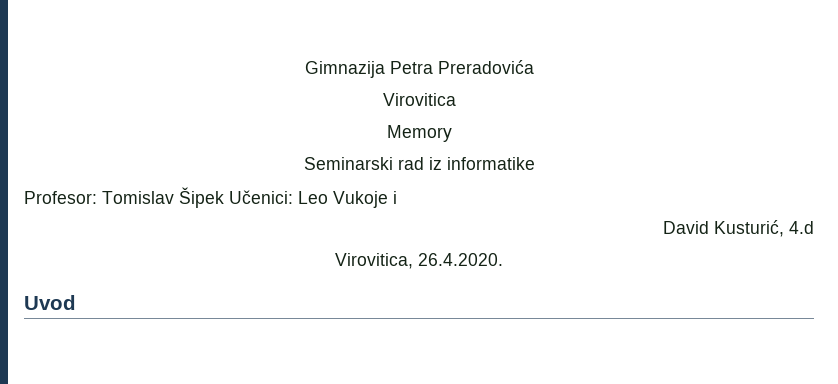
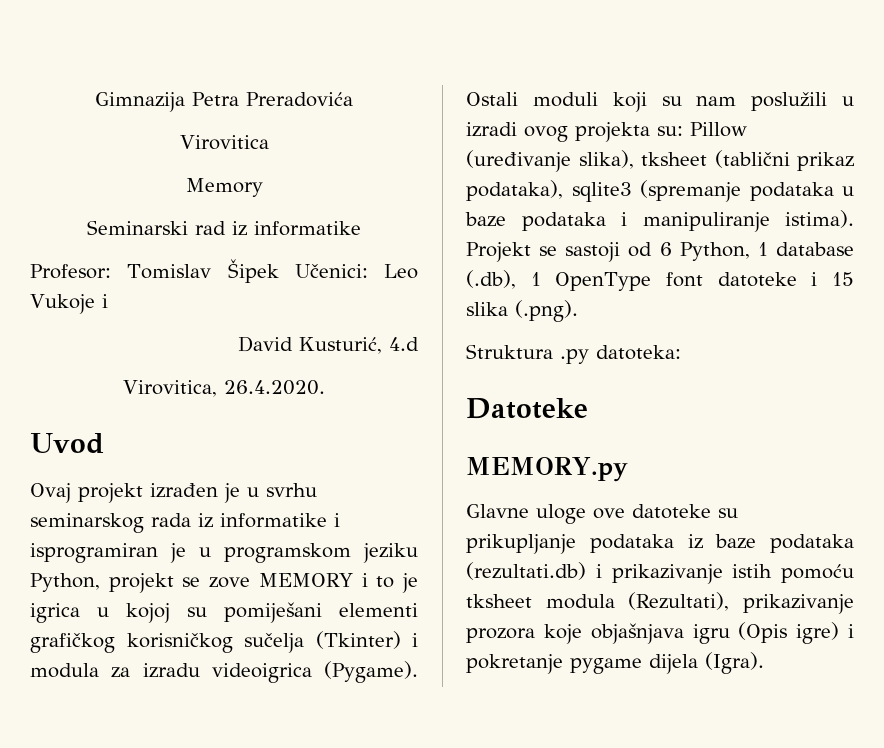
+ Ovaj projekt izrađen je u svrhu seminarskog rada iz informatike i isprogramiran je u programskom jeziku Python, projekt se zove MEMORY i to je igrica u kojoj su pomiješani elementi grafičkog korisničkog sučelja (Tkinter) i modula za izradu videoigrica (Pygame). Ostali moduli koji su nam poslužili u izradi ovog projekta su: Pillow (uređivanje slika), tksheet (tablični prikaz podataka), sqlite3 (spremanje podataka u baze podataka i manipuliranje istima). Projekt se sastoji od 6 Python, 1 database (.db), 1 OpenType font datoteke i 15 slika (.png).
+ Struktura .py datoteka:
+ Datoteke
+ MEMORY.py
+ Glavne uloge ove datoteke su prikupljanje podataka iz baze podataka (rezultati.db) i prikazivanje istih pomoću tksheet modula (Rezultati), prikazivanje prozora koje objašnjava igru (Opis igre) i pokretanje pygame dijela (Igra).

